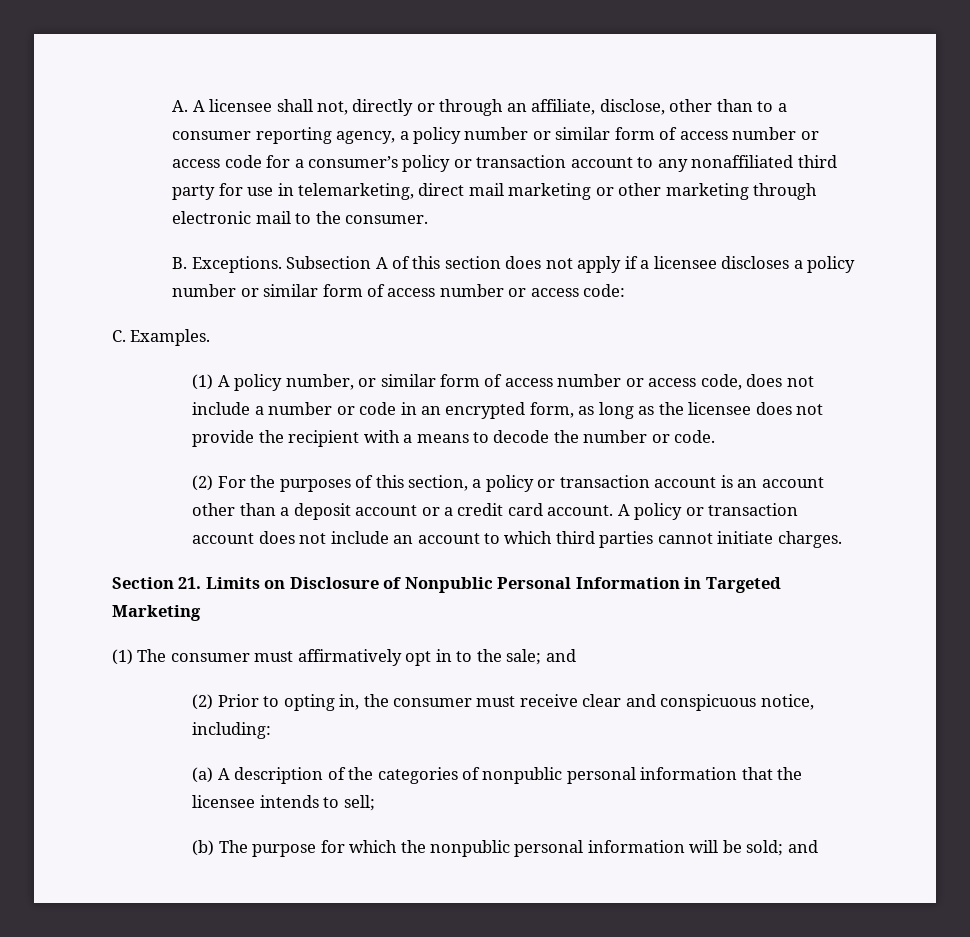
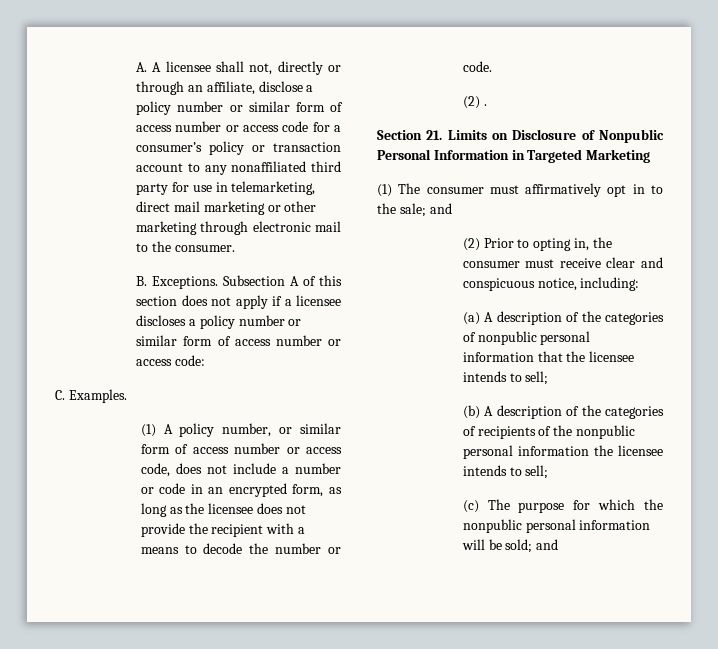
- A. A licensee shall not, directly or through an affiliate, disclose, other than to a consumer reporting agency, a policy number or similar form of access number or access code for a consumer’s policy or transaction account to any nonaffiliated third party for use in telemarketing, direct mail marketing or other marketing through electronic mail to the consumer.
+ A. A licensee shall not, directly or through an affiliate, disclose a policy number or similar form of access number or access code for a consumer’s policy or transaction account to any nonaffiliated third party for use in telemarketing, direct mail marketing or other marketing through electronic mail to the consumer.
- (2) For the purposes of this section, a policy or transaction account is an account other than a deposit account or a credit card account. A policy or transaction account does not include an account to which third parties cannot initiate charges.
+ (2) .
- (b) The purpose for which the nonpublic personal information will be sold; and
+ (b) A description of the categories of recipients of the nonpublic personal information the licensee intends to sell;
+ (c) The purpose for which the nonpublic personal information will be sold; and

